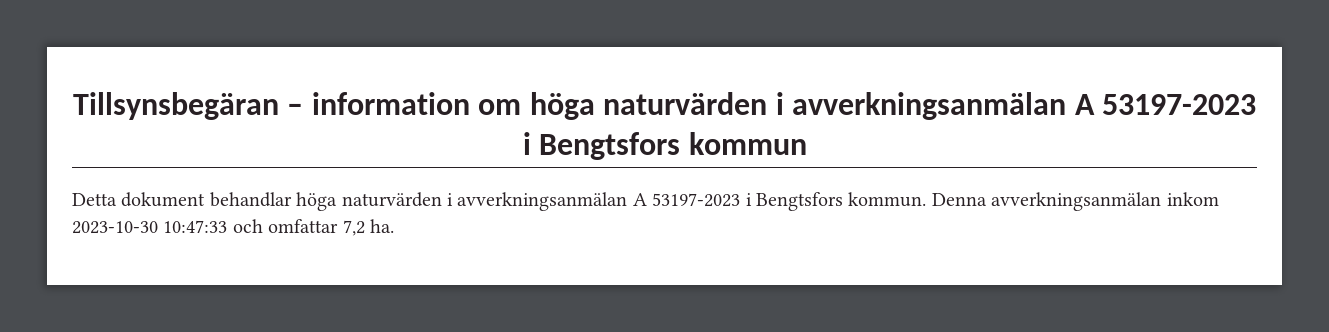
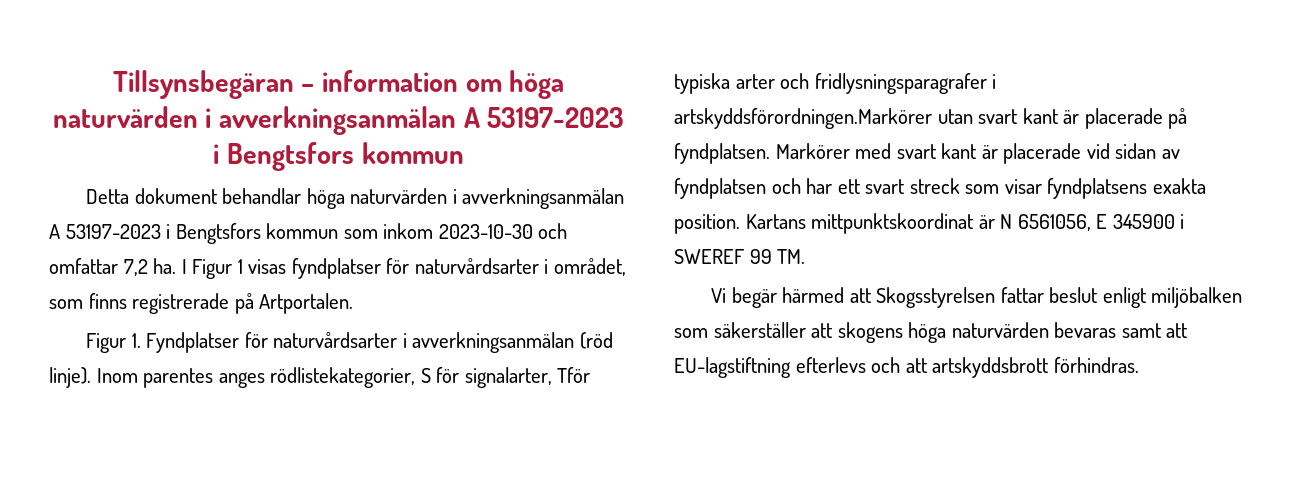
- Detta dokument behandlar höga naturvärden i avverkningsanmälan A 53197-2023 i Bengtsfors kommun. Denna avverkningsanmälan inkom 2023-10-30 10:47:33 och omfattar 7,2 ha.
+ Detta dokument behandlar höga naturvärden i avverkningsanmälan A 53197-2023 i Bengtsfors kommun som inkom 2023-10-30 och omfattar 7,2 ha.
+ I Figur 1 visas fyndplatser för naturvårdsarter i området, som finns registrerade på Artportalen.
+ Figur 1. Fyndplatser för naturvårdsarter i avverkningsanmälan (röd linje). Inom parentes anges rödlistekategorier, S för signalarter, Tför typiska arter och fridlysningsparagrafer i artskyddsförordningen.Markörer utan svart kant är placerade på fyndplatsen. Markörer med svart kant är placerade vid sidan av fyndplatsen och har ett svart streck som visar fyndplatsens exakta position. Kartans mittpunktskoordinat är N 6561056, E 345900 i SWEREF 99 TM.
+ Vi begär härmed att Skogsstyrelsen fattar beslut enligt miljöbalken som säkerställer att skogens höga naturvärden bevaras samt att EU-lagstiftning efterlevs och att artskyddsbrott förhindras.

